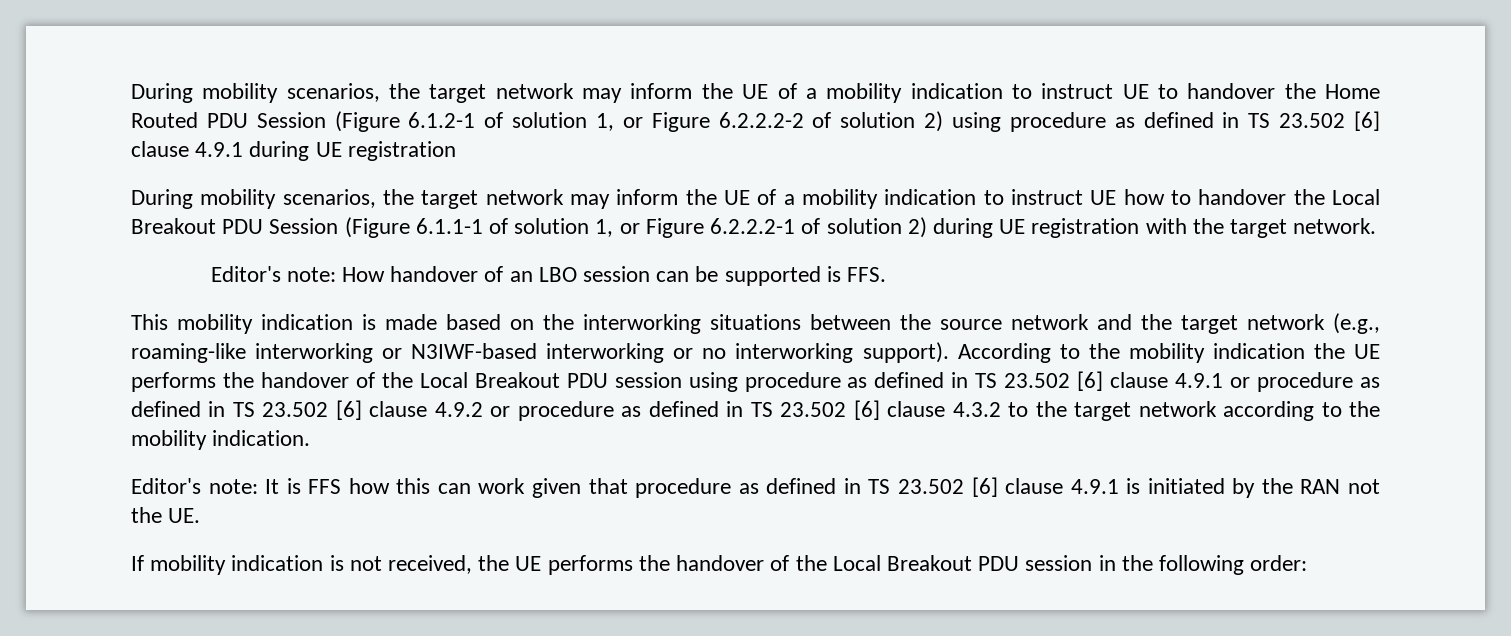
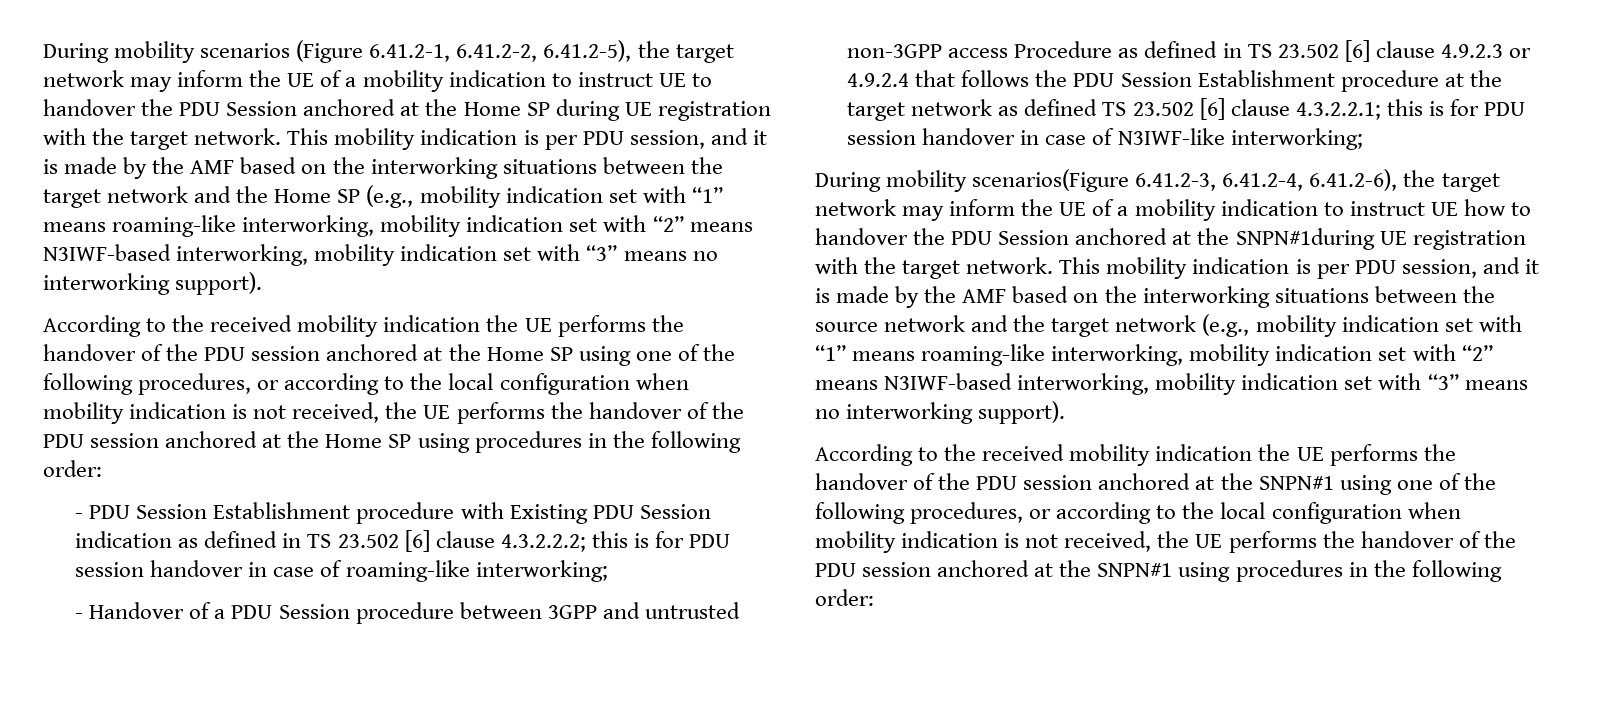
- During mobility scenarios, the target network may inform the UE of a mobility indication to instruct UE to handover the Home Routed PDU Session (Figure 6.1.2-1 of solution 1, or Figure 6.2.2.2-2 of solution 2) using procedure as defined in TS 23.502 [6] clause 4.9.1 during UE registration
- During mobility scenarios, the target network may inform the UE of a mobility indication to instruct UE how to handover the Local Breakout PDU Session (Figure 6.1.1-1 of solution 1, or Figure 6.2.2.2-1 of solution 2) during UE registration with the target network.
- Editor's note: How handover of an LBO session can be supported is FFS.
- This mobility indication is made based on the interworking situations between the source network and the target network (e.g., roaming-like interworking or N3IWF-based interworking or no interworking support). According to the mobility indication the UE performs the handover of the Local Breakout PDU session using procedure as defined in TS 23.502 [6] clause 4.9.1 or procedure as defined in TS 23.502 [6] clause 4.9.2 or procedure as defined in TS 23.502 [6] clause 4.3.2 to the target network according to the mobility indication.
- Editor's note: It is FFS how this can work given that procedure as defined in TS 23.502 [6] clause 4.9.1 is initiated by the RAN not the UE.
- If mobility indication is not received, the UE performs the handover of the Local Breakout PDU session in the following order:
+ During mobility scenarios (Figure 6.41.2-1, 6.41.2-2, 6.41.2-5), the target network may inform the UE of a mobility indication to instruct UE to handover the PDU Session anchored at the Home SP during UE registration with the target network. This mobility indication is per PDU session, and it is made by the AMF based on the interworking situations between the target network and the Home SP (e.g., mobility indication set with “1” means roaming-like interworking, mobility indication set with “2” means N3IWF-based interworking, mobility indication set with “3” means no interworking support).
+ According to the received mobility indication the UE performs the handover of the PDU session anchored at the Home SP using one of the following procedures, or according to the local configuration when mobility indication is not received, the UE performs the handover of the PDU session anchored at the Home SP using procedures in the following order:
+ - PDU Session Establishment procedure with Existing PDU Session indication as defined in TS 23.502 [6] clause 4.3.2.2.2; this is for PDU session handover in case of roaming-like interworking;
+ - Handover of a PDU Session procedure between 3GPP and untrusted non-3GPP access Procedure as defined in TS 23.502 [6] clause 4.9.2.3 or 4.9.2.4 that follows the PDU Session Establishment procedure at the target network as defined TS 23.502 [6] clause 4.3.2.2.1; this is for PDU session handover in case of N3IWF-like interworking;
+ During mobility scenarios(Figure 6.41.2-3, 6.41.2-4, 6.41.2-6), the target network may inform the UE of a mobility indication to instruct UE how to handover the PDU Session anchored at the SNPN#1during UE registration with the target network. This mobility indication is per PDU session, and it is made by the AMF based on the interworking situations between the source network and the target network (e.g., mobility indication set with “1” means roaming-like interworking, mobility indication set with “2” means N3IWF-based interworking, mobility indication set with “3” means no interworking support).
+ According to the received mobility indication the UE performs the handover of the PDU session anchored at the SNPN#1 using one of the following procedures, or according to the local configuration when mobility indication is not received, the UE performs the handover of the PDU session anchored at the SNPN#1 using procedures in the following order:

